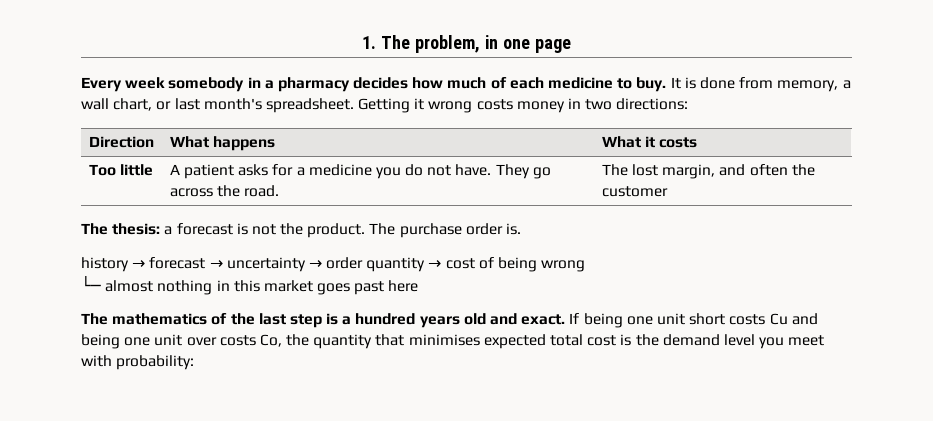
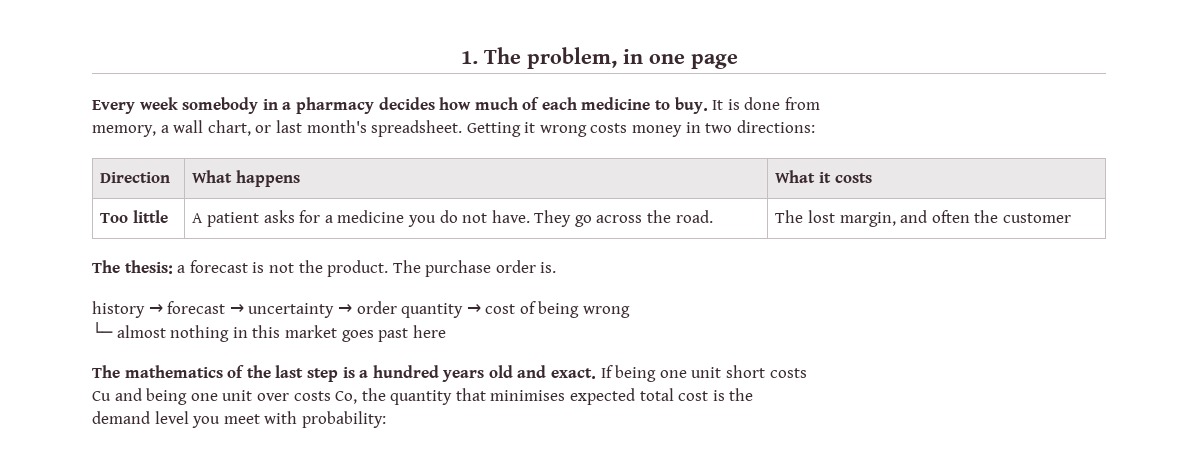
- It is done from memory, a wall chart, or last month's spreadsheet.
+ It is done from
+ memory, a wall chart, or last month's spreadsheet.
- If being one unit short costs Cu and being one unit over costs Co, the quantity that minimises expected total cost is the demand level you meet with probability:
+ If being one unit short costs
+ Cu and being one unit over costs Co, the quantity that minimises expected total cost is the
+ demand level you meet with probability:

